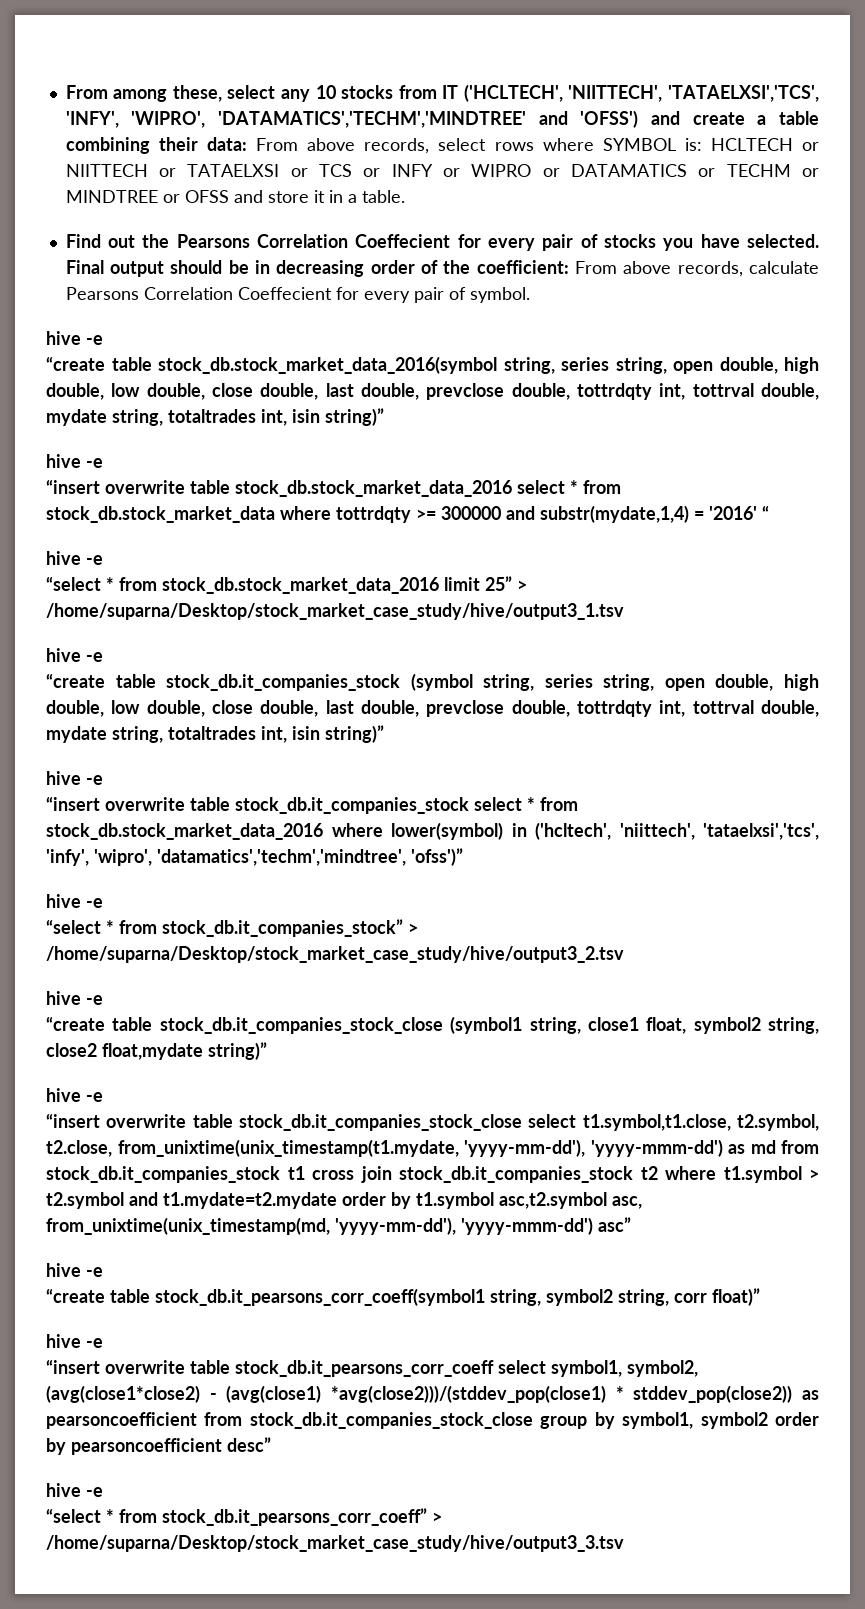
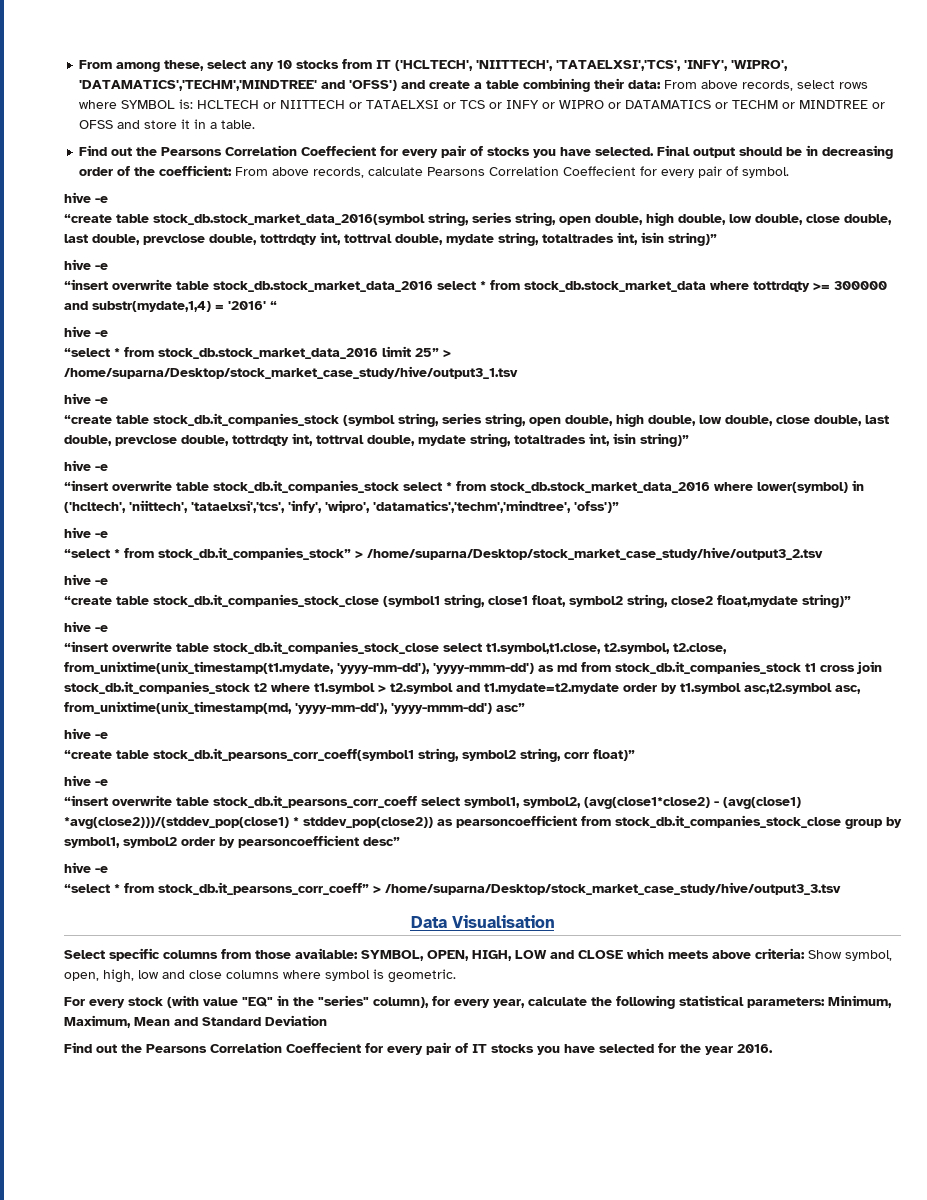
+ Data Visualisation
+ Select specific columns from those available: SYMBOL, OPEN, HIGH, LOW and CLOSE which meets above criteria: Show symbol, open, high, low and close columns where symbol is geometric.
+ For every stock (with value "EQ" in the "series" column), for every year, calculate the following statistical parameters: Minimum, Maximum, Mean and Standard Deviation
+ Find out the Pearsons Correlation Coeffecient for every pair of IT stocks you have selected for the year 2016.

